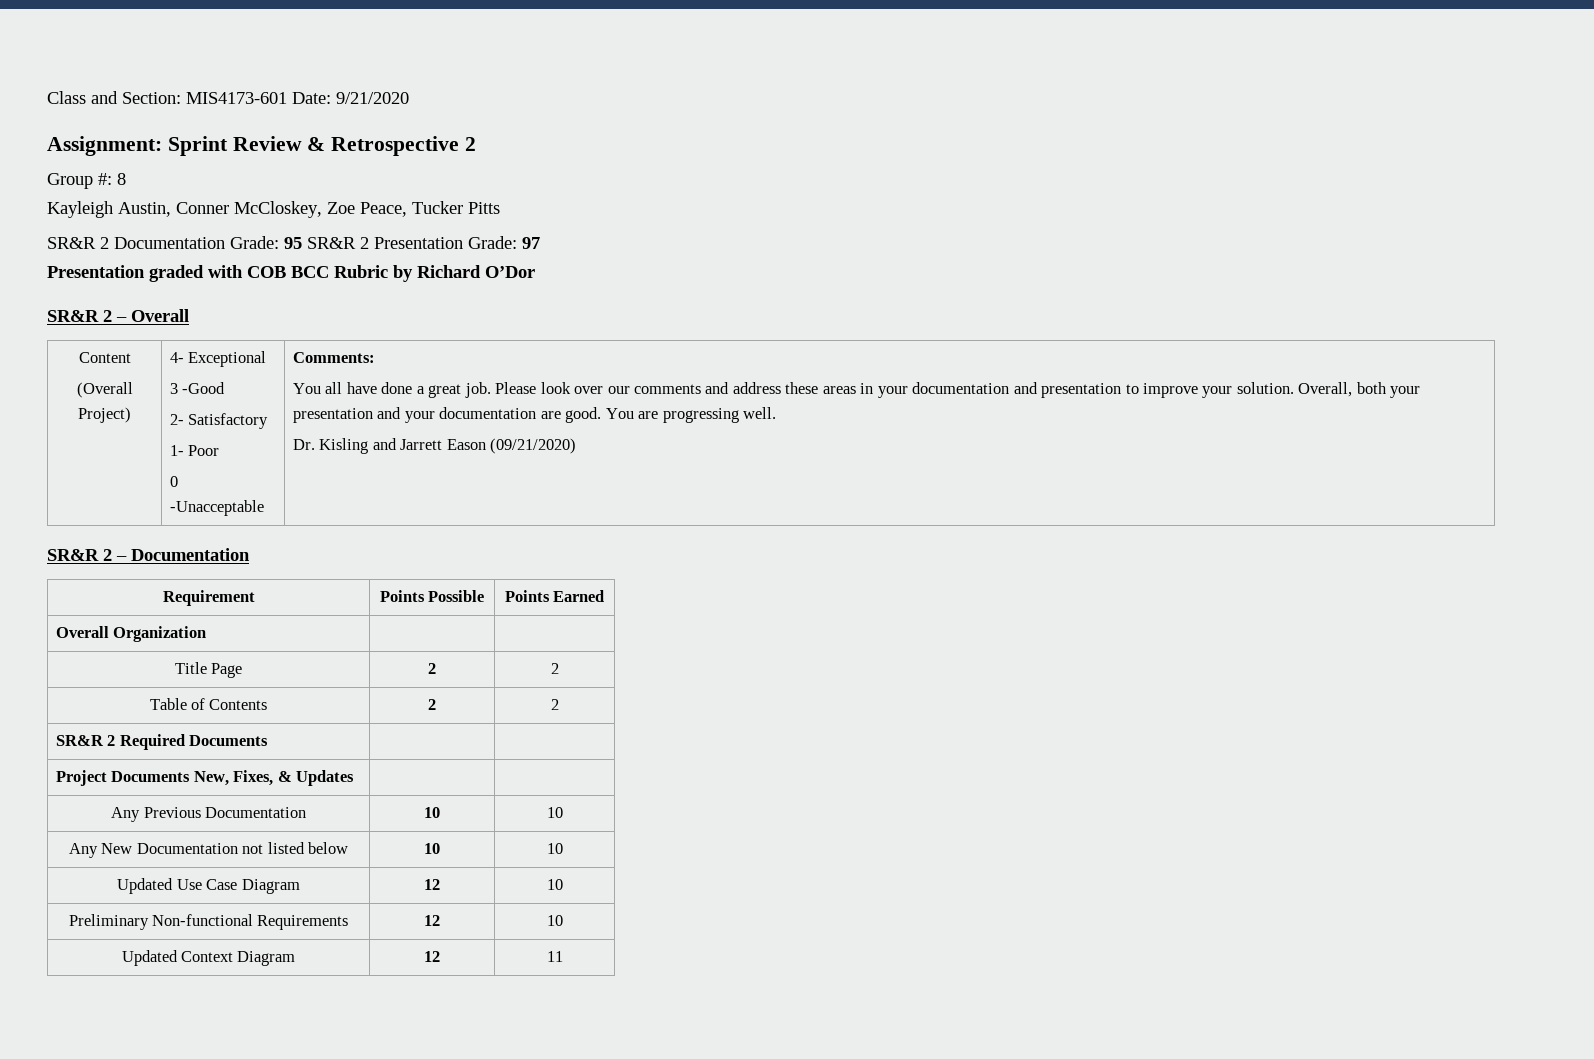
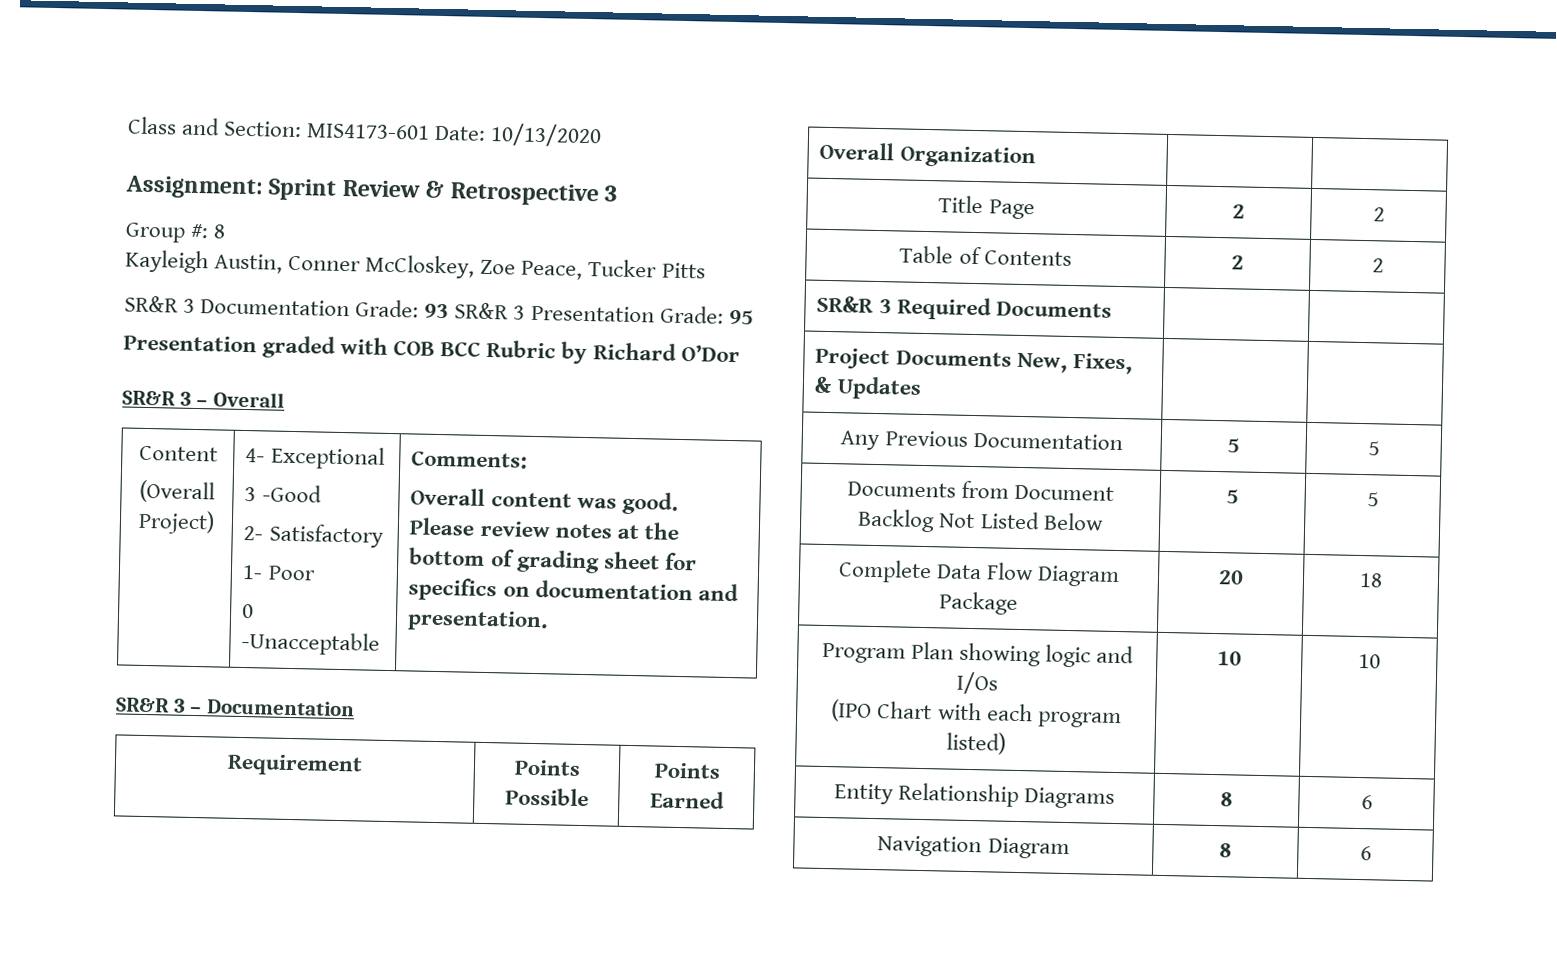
- Class and Section: MIS4173-601 Date: 9/21/2020
+ Class and Section: MIS4173-601 Date: 10/13/2020
- Assignment: Sprint Review & Retrospective 2
+ Assignment: Sprint Review & Retrospective 3
- SR&R 2 Documentation Grade: 95 SR&R 2 Presentation Grade: 97
+ SR&R 3 Documentation Grade: 93 SR&R 3 Presentation Grade: 95
- SR&R 2 – Overall
+ SR&R 3 – Overall
- You all have done a great job. Please look over our comments and address these areas in your documentation and presentation to improve your solution. Overall, both your presentation and your documentation are good. You are progressing well.
- Dr. Kisling and Jarrett Eason (09/21/2020)
- SR&R 2 – Documentation
+ Overall content was good. Please review notes at the bottom of grading sheet for specifics on documentation and presentation.
+ SR&R 3 – Documentation
- SR&R 2 Required Documents | |
+ SR&R 3 Required Documents | |
- Any Previous Documentation | 10 | 10
- Any New Documentation not listed below | 10 | 10
- Updated Use Case Diagram | 12 | 10
- Preliminary Non-functional Requirements | 12 | 10
- Updated Context Diagram | 12 | 11
+ Any Previous Documentation | 5 | 5
+ Documents from Document Backlog Not Listed Below | 5 | 5
+ Complete Data Flow Diagram Package | 20 | 18
+ Program Plan showing logic and I/Os
+ (IPO Chart with each program listed) | 10 | 10
+ Entity Relationship Diagrams | 8 | 6
+ Navigation Diagram | 8 | 6

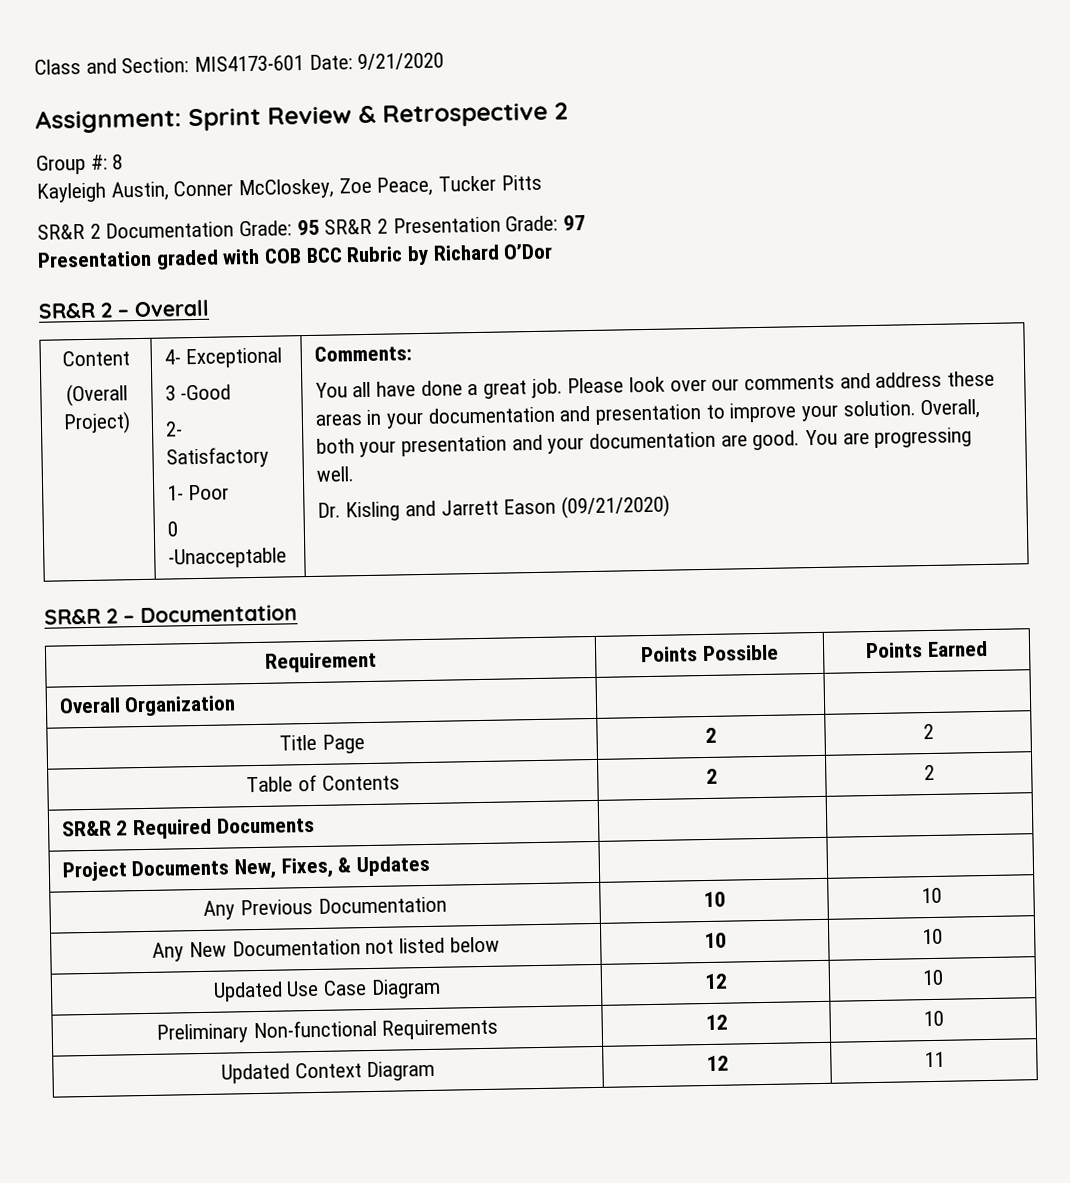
- Class and Section: MIS4173-601 Date: 10/13/2020
+ Class and Section: MIS4173-601 Date: 9/21/2020
- Assignment: Sprint Review & Retrospective 3
+ Assignment: Sprint Review & Retrospective 2
- SR&R 3 Documentation Grade: 93 SR&R 3 Presentation Grade: 95
+ SR&R 2 Documentation Grade: 95 SR&R 2 Presentation Grade: 97
- SR&R 3 – Overall
+ SR&R 2 – Overall
- Overall content was good. Please review notes at the bottom of grading sheet for specifics on documentation and presentation.
- SR&R 3 – Documentation
+ You all have done a great job. Please look over our comments and address these areas in your documentation and presentation to improve your solution. Overall, both your presentation and your documentation are good. You are progressing well.
+ Dr. Kisling and Jarrett Eason (09/21/2020)
+ SR&R 2 – Documentation
- SR&R 3 Required Documents | |
+ SR&R 2 Required Documents | |
- Any Previous Documentation | 5 | 5
- Documents from Document Backlog Not Listed Below | 5 | 5
- Complete Data Flow Diagram Package | 20 | 18
- Program Plan showing logic and I/Os
- (IPO Chart with each program listed) | 10 | 10
- Entity Relationship Diagrams | 8 | 6
- Navigation Diagram | 8 | 6
+ Any Previous Documentation | 10 | 10
+ Any New Documentation not listed below | 10 | 10
+ Updated Use Case Diagram | 12 | 10
+ Preliminary Non-functional Requirements | 12 | 10
+ Updated Context Diagram | 12 | 11

